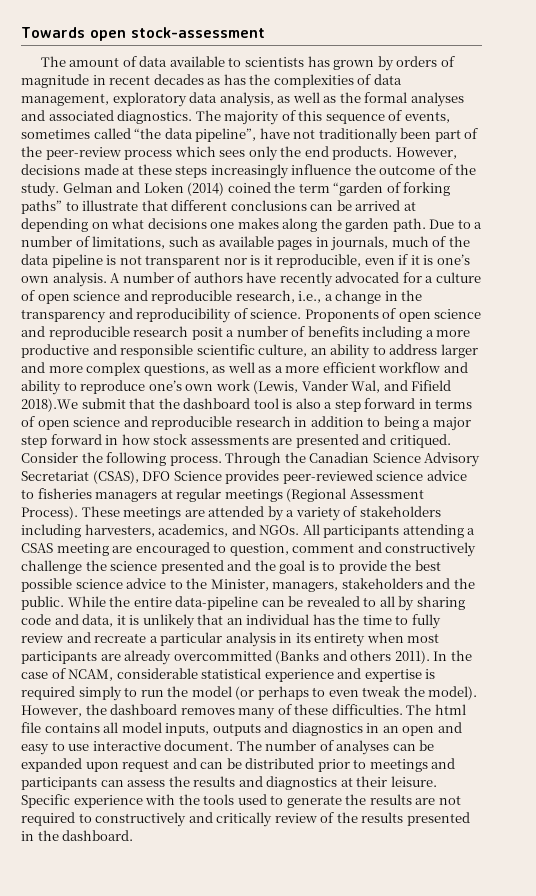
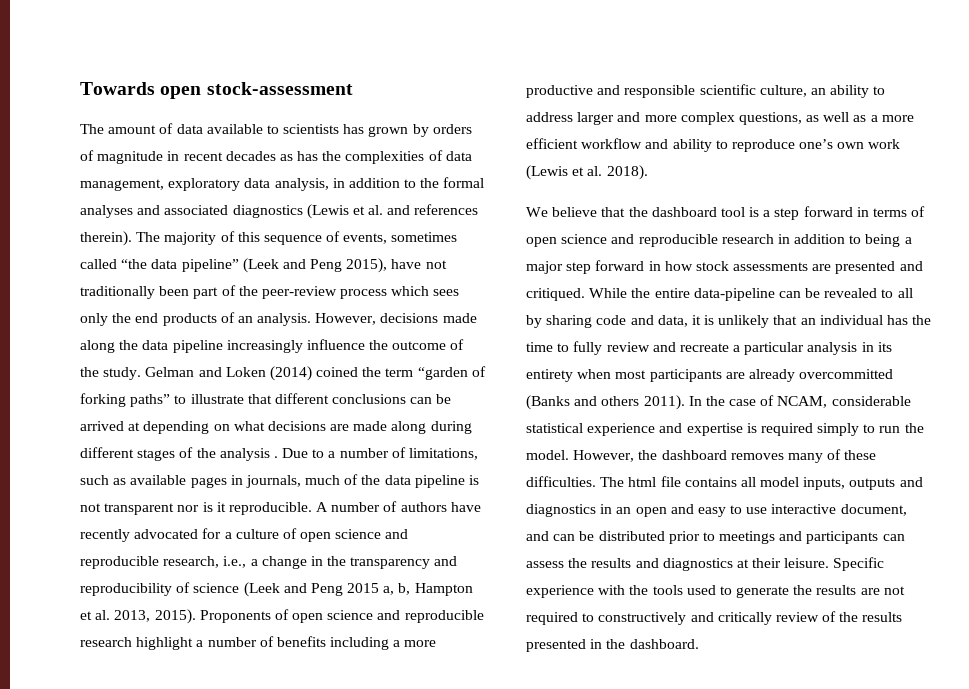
- The amount of data available to scientists has grown by orders of magnitude in recent decades as has the complexities of data management, exploratory data analysis, as well as the formal analyses and associated diagnostics.
+ The amount of data available to scientists has grown by orders of magnitude in recent decades as has the complexities of data management, exploratory data analysis, in addition to the formal analyses and associated diagnostics (Lewis et al. and references therein).
- The majority of this sequence of events, sometimes called “the data pipeline”, have not traditionally been part of the peer-review process which sees only the end products. However, decisions made at these steps increasingly influence the outcome of the study.
+ The majority of this sequence of events, sometimes called “the data pipeline” (Leek and Peng 2015), have not traditionally been part of the peer-review process which sees only the end products of an analysis. However, decisions made along the data pipeline increasingly influence the outcome of the study.
- Gelman and Loken (2014) coined the term “garden of forking paths” to illustrate that different conclusions can be arrived at depending on what decisions one makes along the garden path.
+ Gelman and Loken (2014) coined the term “garden of forking paths” to illustrate that different conclusions can be arrived at depending on what decisions are made along during different stages of the analysis .
- Due to a number of limitations, such as available pages in journals, much of the data pipeline is not transparent nor is it reproducible, even if it is one’s own analysis.
+ Due to a number of limitations, such as available pages in journals, much of the data pipeline is not transparent nor is it reproducible.
- A number of authors have recently advocated for a culture of open science and reproducible research, i.e., a change in the transparency and reproducibility of science.
+ A number of authors have recently advocated for a culture of open science and reproducible research, i.e., a change in the transparency and reproducibility of science (Leek and Peng 2015 a, b, Hampton et al. 2013, 2015).
- Proponents of open science and reproducible research posit a number of benefits including a more productive and responsible scientific culture, an ability to address larger and more complex questions, as well as a more efficient workflow and ability to reproduce one’s own work (Lewis, Vander Wal, and Fifield 2018).We submit that the dashboard tool is also a step forward in terms of open science and reproducible research in addition to being a major step forward in how stock assessments are presented and critiqued.
+ Proponents of open science and reproducible research highlight a number of benefits including a more productive and responsible scientific culture, an ability to address larger and more complex questions, as well as a more efficient workflow and ability to reproduce one’s own work (Lewis et al. 2018).
+ We believe that the dashboard tool is a step forward in terms of open science and reproducible research in addition to being a major step forward in how stock assessments are presented and critiqued.
- Consider the following process. Through the Canadian Science Advisory Secretariat (CSAS), DFO Science provides peer-reviewed science advice to fisheries managers at regular meetings (Regional Assessment Process). These meetings are attended by a variety of stakeholders including harvesters, academics, and NGOs. All participants attending a CSAS meeting are encouraged to question, comment and constructively challenge the science presented and the goal is to provide the best possible science advice to the Minister, managers, stakeholders and the public.
- In the case of NCAM, considerable statistical experience and expertise is required simply to run the model (or perhaps to even tweak the model).
+ In the case of NCAM, considerable statistical experience and expertise is required simply to run the model.
- The html file contains all model inputs, outputs and diagnostics in an open and easy to use interactive document. The number of analyses can be expanded upon request and can be distributed prior to meetings and participants can assess the results and diagnostics at their leisure.
+ The html file contains all model inputs, outputs and diagnostics in an open and easy to use interactive document, and can be distributed prior to meetings and participants can assess the results and diagnostics at their leisure.

